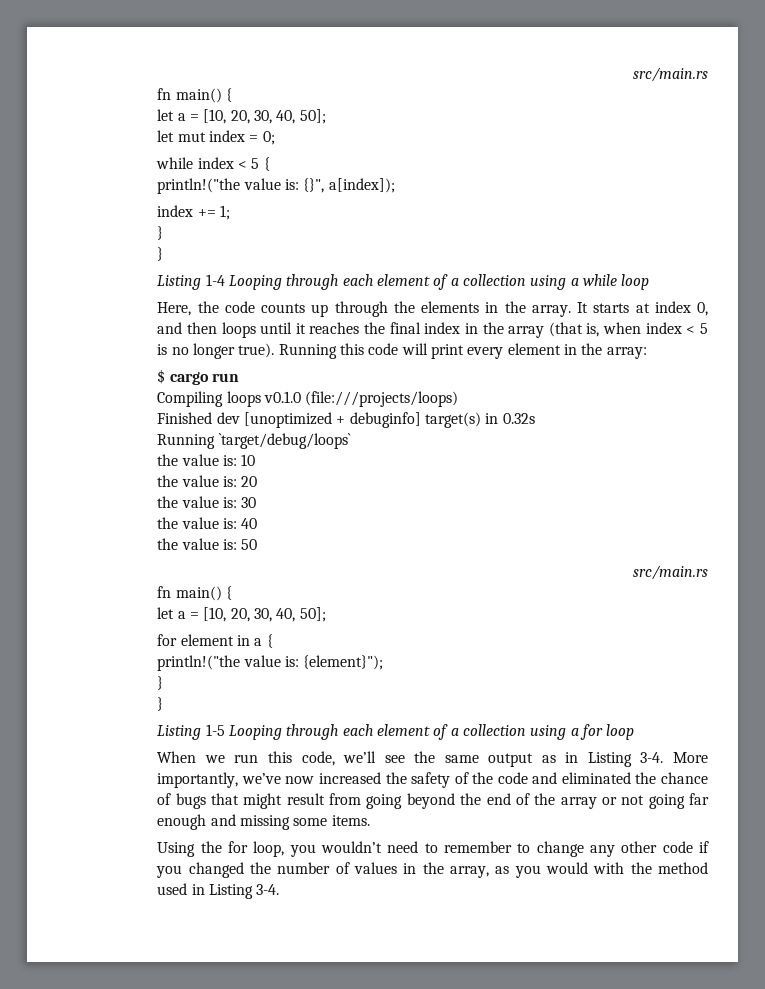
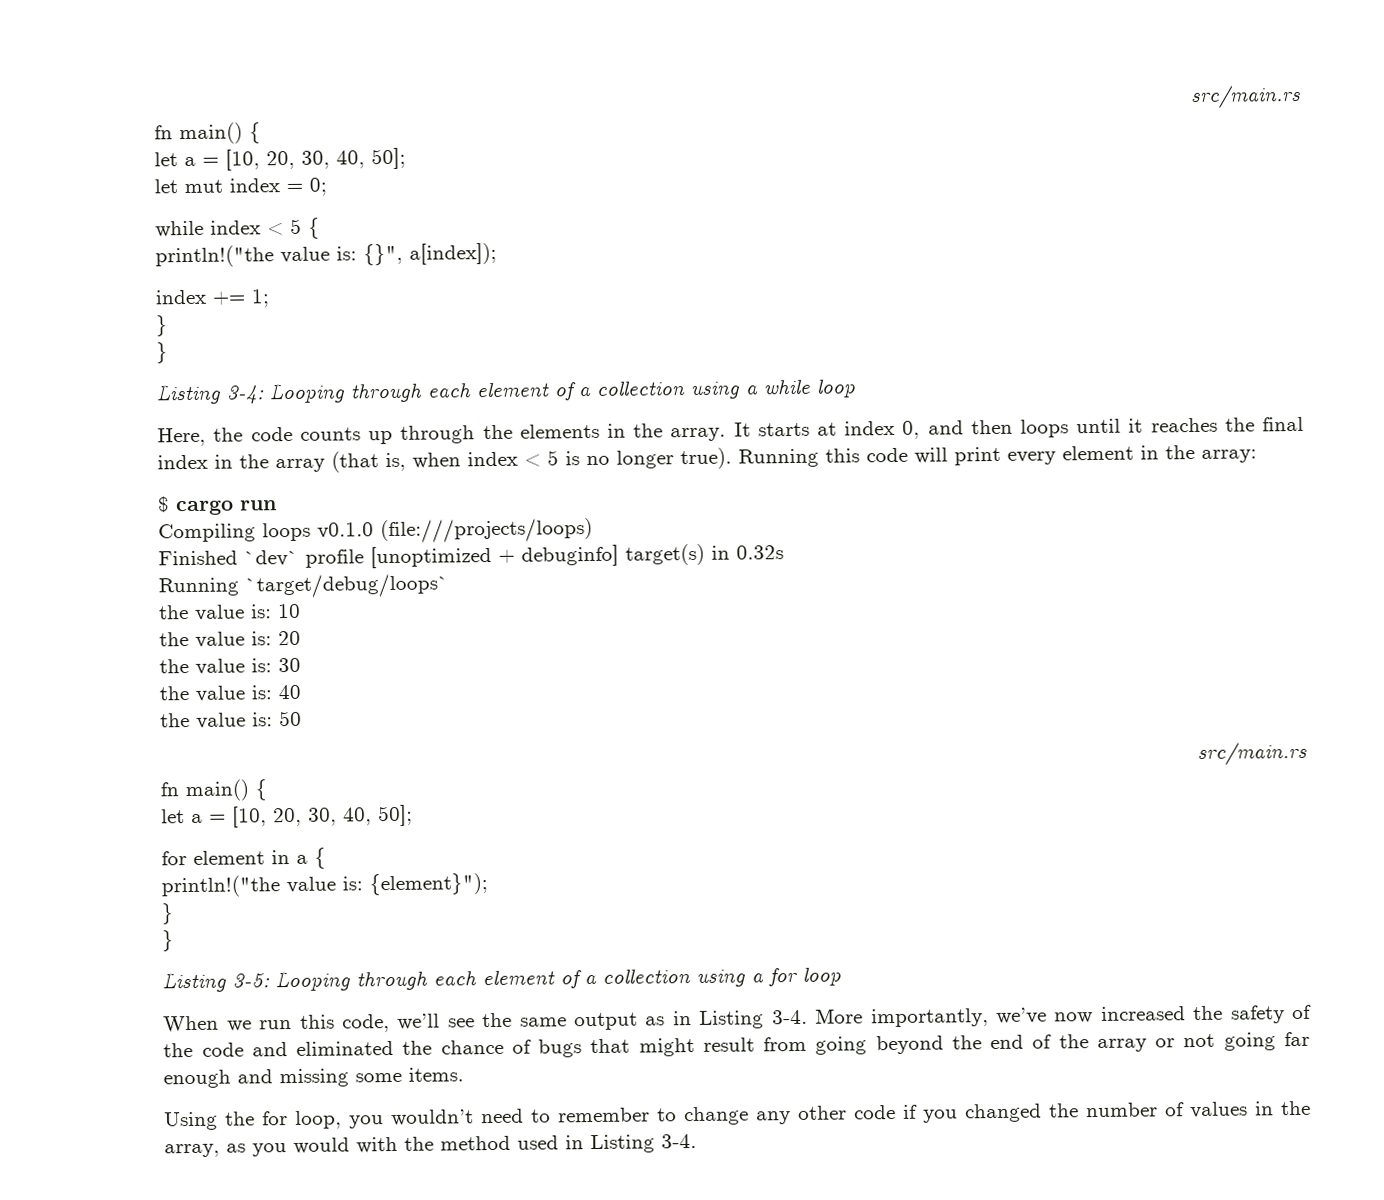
- Listing 1-4 Looping through each element of a collection using a while loop
+ Listing 3-4: Looping through each element of a collection using a while loop
- Finished dev [unoptimized + debuginfo] target(s) in 0.32s
+ Finished `dev` profile [unoptimized + debuginfo] target(s) in 0.32s
- Listing 1-5 Looping through each element of a collection using a for loop
+ Listing 3-5: Looping through each element of a collection using a for loop

